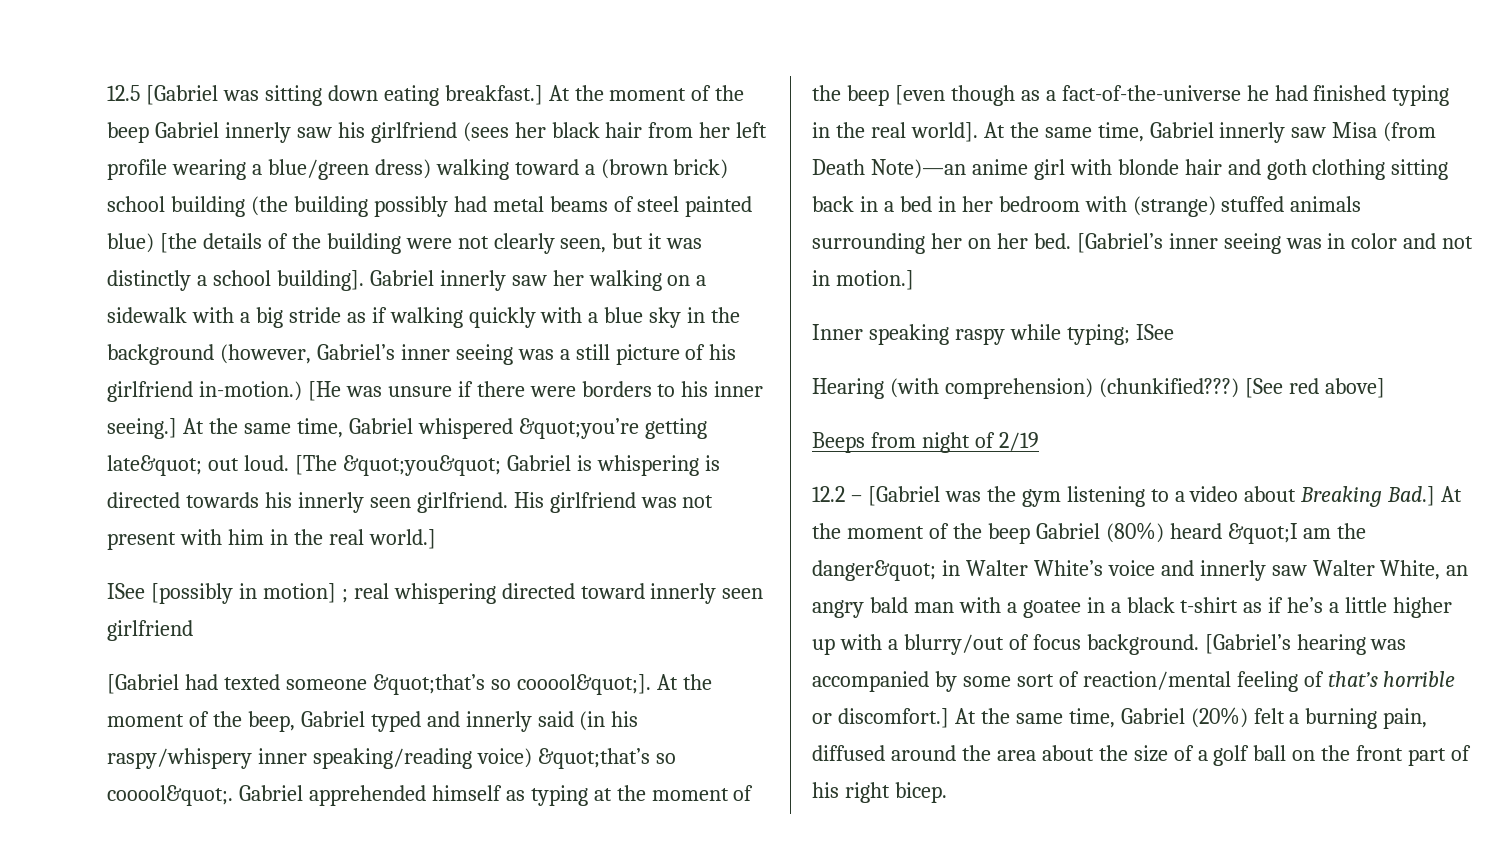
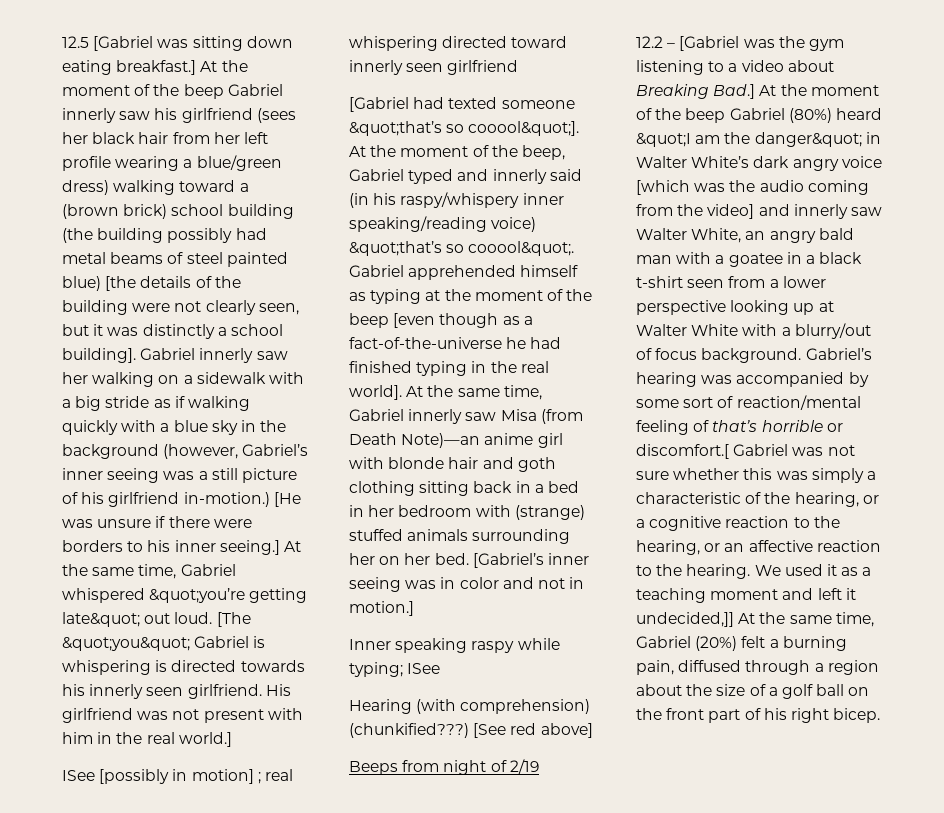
- 12.2 – [Gabriel was the gym listening to a video about Breaking Bad.] At the moment of the beep Gabriel (80%) heard &quot;I am the danger&quot; in Walter White’s voice and innerly saw Walter White, an angry bald man with a goatee in a black t-shirt as if he’s a little higher up with a blurry/out of focus background.
+ 12.2 – [Gabriel was the gym listening to a video about Breaking Bad.] At the moment of the beep Gabriel (80%) heard &quot;I am the danger&quot; in Walter White’s dark angry voice [which was the audio coming from the video] and innerly saw Walter White, an angry bald man with a goatee in a black t-shirt seen from a lower perspective looking up at Walter White with a blurry/out of focus background.
- [Gabriel’s hearing was accompanied by some sort of reaction/mental feeling of that’s horrible or discomfort.] At the same time, Gabriel (20%) felt a burning pain, diffused around the area about the size of a golf ball on the front part of his right bicep.
+ Gabriel’s hearing was accompanied by some sort of reaction/mental feeling of that’s horrible or discomfort.[ Gabriel was not sure whether this was simply a characteristic of the hearing, or a cognitive reaction to the hearing, or an affective reaction to the hearing. We used it as a teaching moment and left it undecided,]] At the same time, Gabriel (20%) felt a burning pain, diffused through a region about the size of a golf ball on the front part of his right bicep.

